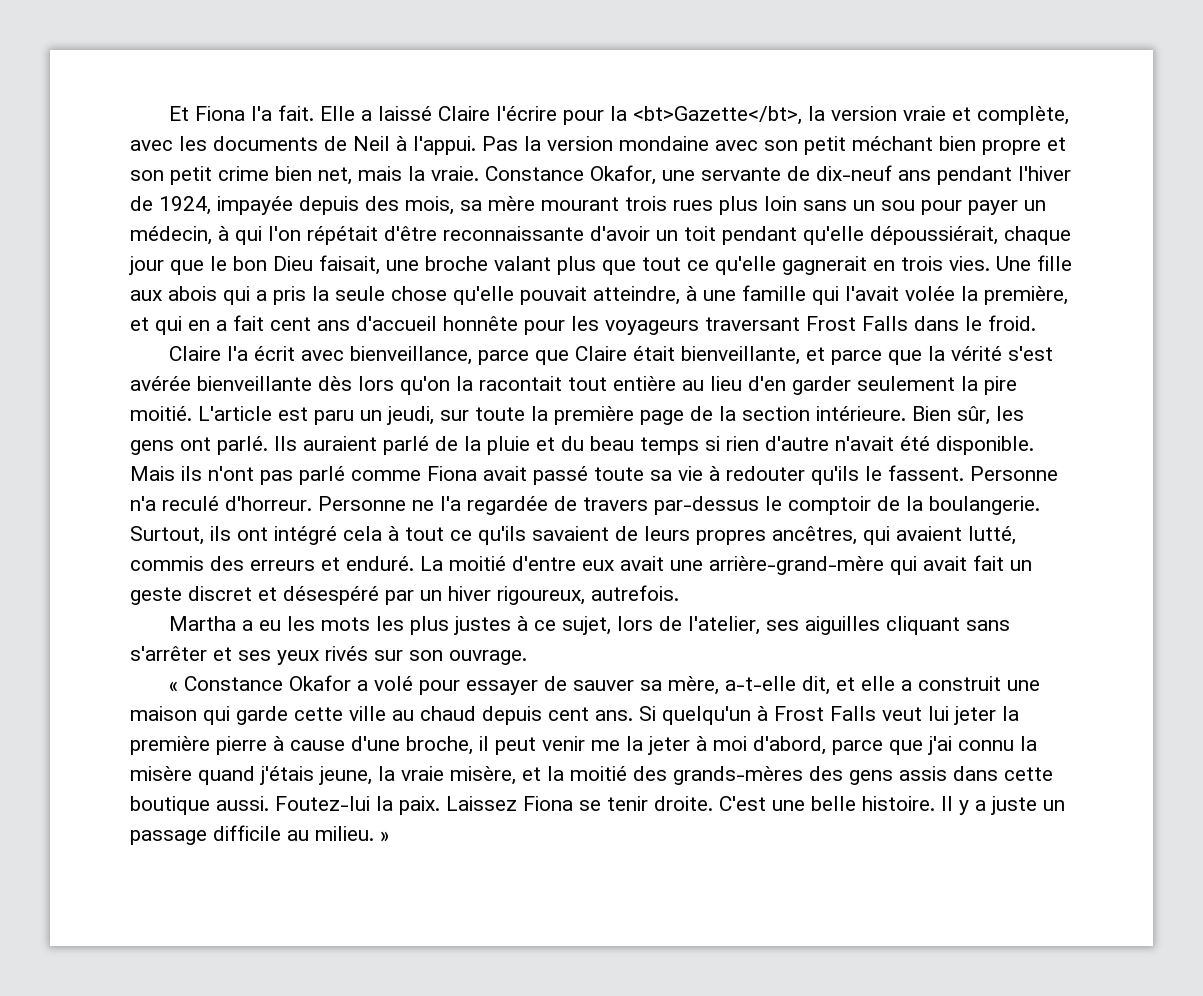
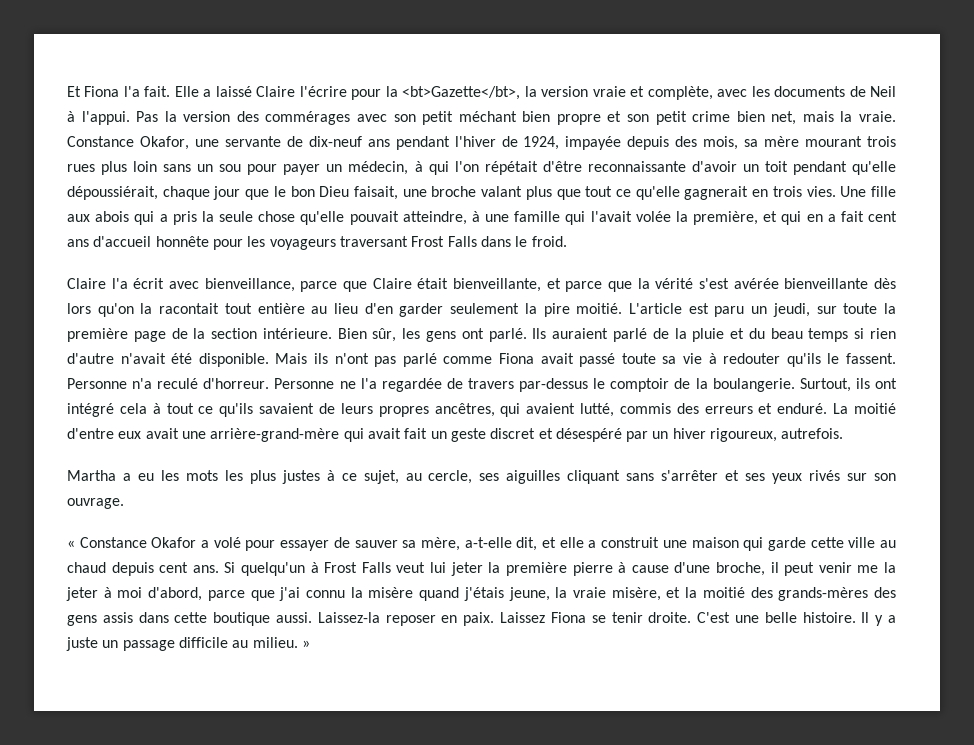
- Pas la version mondaine avec son petit méchant bien propre et son petit crime bien net, mais la vraie.
+ Pas la version des commérages avec son petit méchant bien propre et son petit crime bien net, mais la vraie.
- Martha a eu les mots les plus justes à ce sujet, lors de l'atelier, ses aiguilles cliquant sans s'arrêter et ses yeux rivés sur son ouvrage.
+ Martha a eu les mots les plus justes à ce sujet, au cercle, ses aiguilles cliquant sans s'arrêter et ses yeux rivés sur son ouvrage.
- Foutez-lui la paix.
+ Laissez-la reposer en paix.

